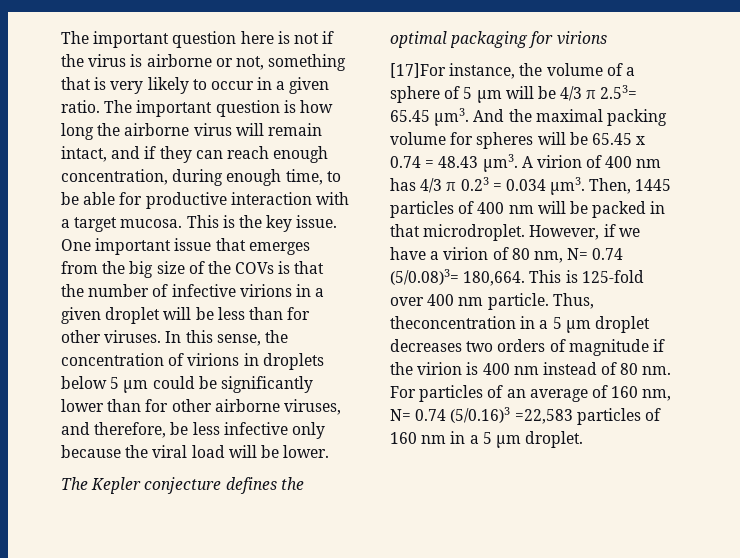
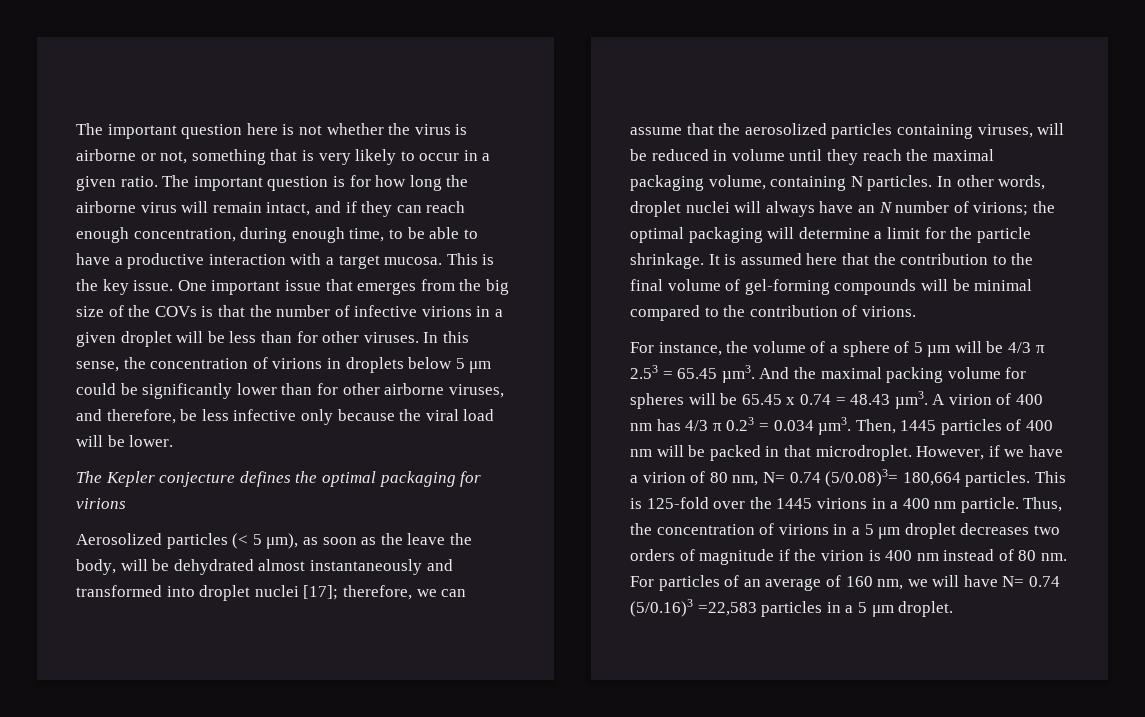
- The important question here is not if the virus is airborne or not, something that is very likely to occur in a given ratio.
+ The important question here is not whether the virus is airborne or not, something that is very likely to occur in a given ratio.
- The important question is how long the airborne virus will remain intact, and if they can reach enough concentration, during enough time, to be able for productive interaction with a target mucosa.
+ The important question is for how long the airborne virus will remain intact, and if they can reach enough concentration, during enough time, to be able to have a productive interaction with a target mucosa.
- [17]For instance, the volume of a sphere of 5 µm will be 4/3 π 2.53= 65.45 µm3.
+ Aerosolized particles (< 5 μm), as soon as the leave the body, will be dehydrated almost instantaneously and transformed into droplet nuclei [17]; therefore, we can assume that the aerosolized particles containing viruses, will be reduced in volume until they reach the maximal packaging volume, containing N particles. In other words, droplet nuclei will always have an N number of virions; the optimal packaging will determine a limit for the particle shrinkage. It is assumed here that the contribution to the final volume of gel-forming compounds will be minimal compared to the contribution of virions.
+ For instance, the volume of a sphere of 5 µm will be 4/3 π 2.53 = 65.45 µm3.
- However, if we have a virion of 80 nm, N= 0.74 (5/0.08)3= 180,664.
+ However, if we have a virion of 80 nm, N= 0.74 (5/0.08)3= 180,664 particles.
- This is 125-fold over 400 nm particle. Thus, theconcentration in a 5 μm droplet decreases two orders of magnitude if the virion is 400 nm instead of 80 nm.
+ This is 125-fold over the 1445 virions in a 400 nm particle. Thus, the concentration of virions in a 5 μm droplet decreases two orders of magnitude if the virion is 400 nm instead of 80 nm.
- For particles of an average of 160 nm, N= 0.74 (5/0.16)3 =22,583 particles of 160 nm in a 5 μm droplet.
+ For particles of an average of 160 nm, we will have N= 0.74 (5/0.16)3 =22,583 particles in a 5 μm droplet.

